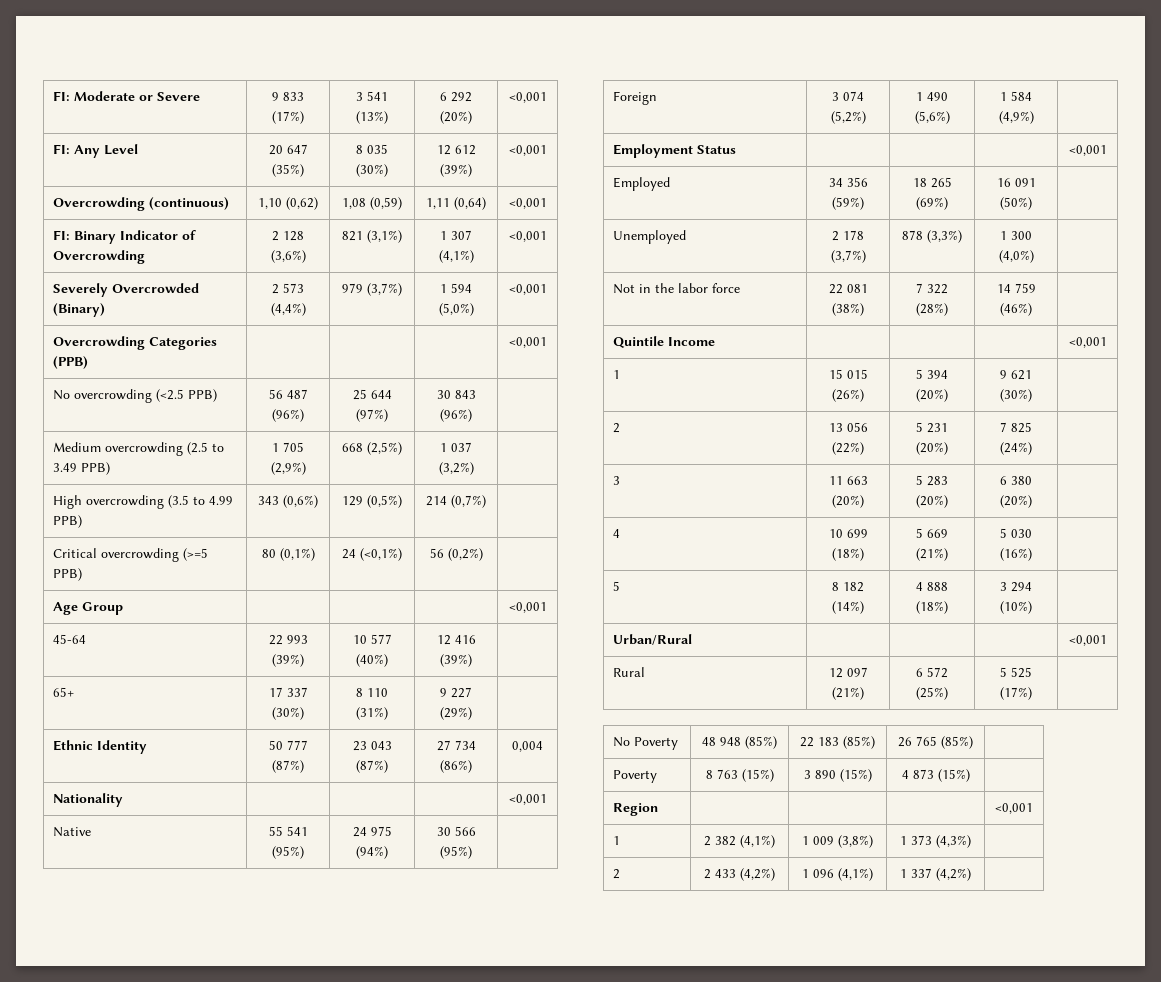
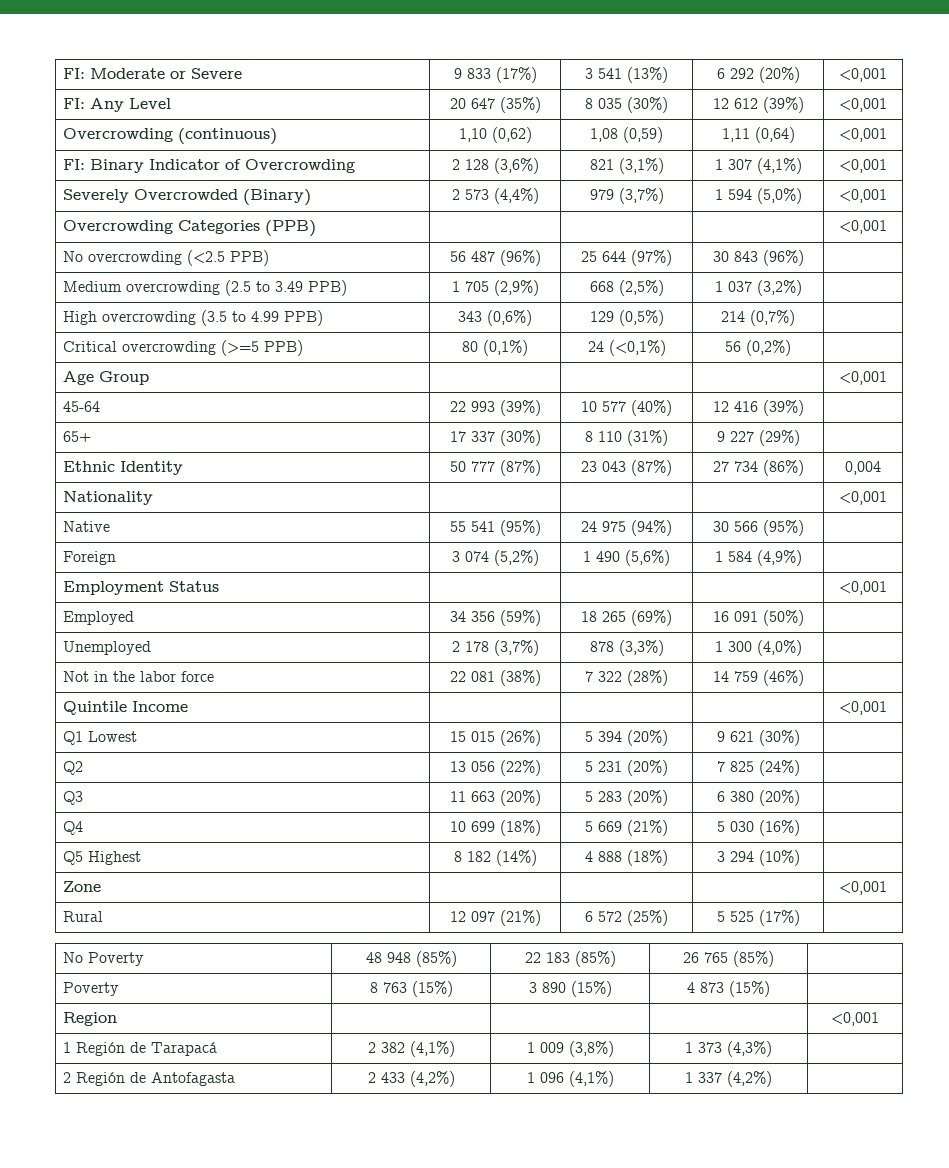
- 1 | 15 015 (26%) | 5 394 (20%) | 9 621 (30%) |
+ Q1 Lowest | 15 015 (26%) | 5 394 (20%) | 9 621 (30%) |
- 2 | 13 056 (22%) | 5 231 (20%) | 7 825 (24%) |
+ Q2 | 13 056 (22%) | 5 231 (20%) | 7 825 (24%) |
- 3 | 11 663 (20%) | 5 283 (20%) | 6 380 (20%) |
+ Q3 | 11 663 (20%) | 5 283 (20%) | 6 380 (20%) |
- 4 | 10 699 (18%) | 5 669 (21%) | 5 030 (16%) |
+ Q4 | 10 699 (18%) | 5 669 (21%) | 5 030 (16%) |
- 5 | 8 182 (14%) | 4 888 (18%) | 3 294 (10%) |
+ Q5 Highest | 8 182 (14%) | 4 888 (18%) | 3 294 (10%) |
- Urban/Rural | | | | <0,001
+ Zone | | | | <0,001
- 1 | 2 382 (4,1%) | 1 009 (3,8%) | 1 373 (4,3%) |
+ 1 Región de Tarapacá | 2 382 (4,1%) | 1 009 (3,8%) | 1 373 (4,3%) |
- 2 | 2 433 (4,2%) | 1 096 (4,1%) | 1 337 (4,2%) |
+ 2 Región de Antofagasta | 2 433 (4,2%) | 1 096 (4,1%) | 1 337 (4,2%) |

